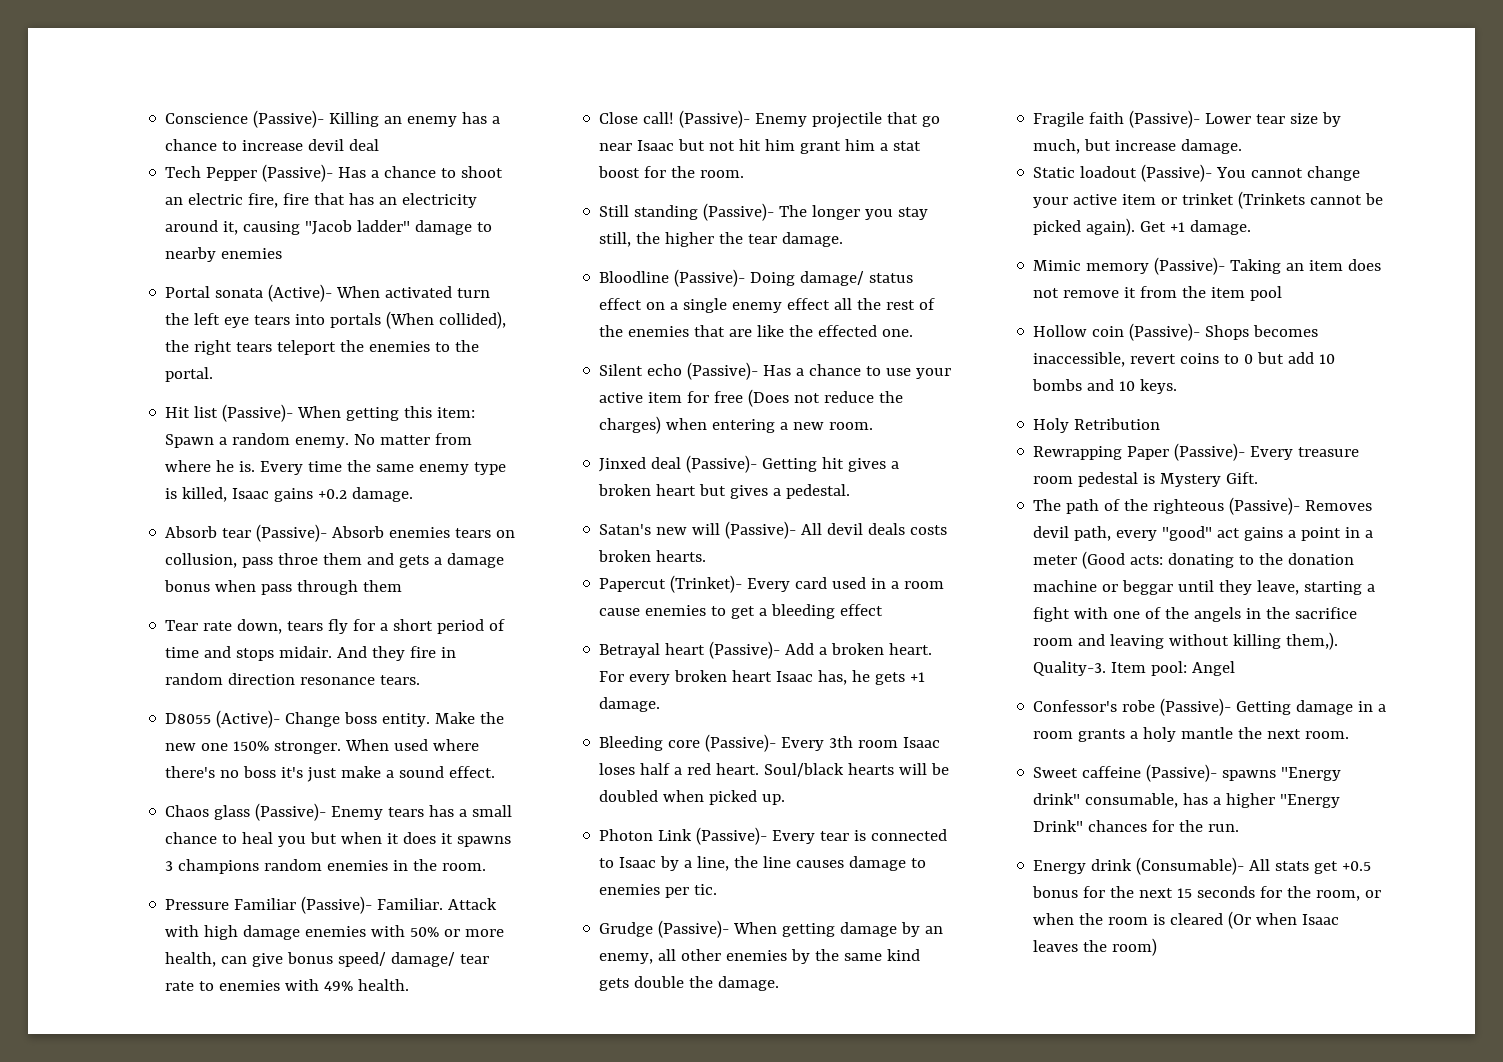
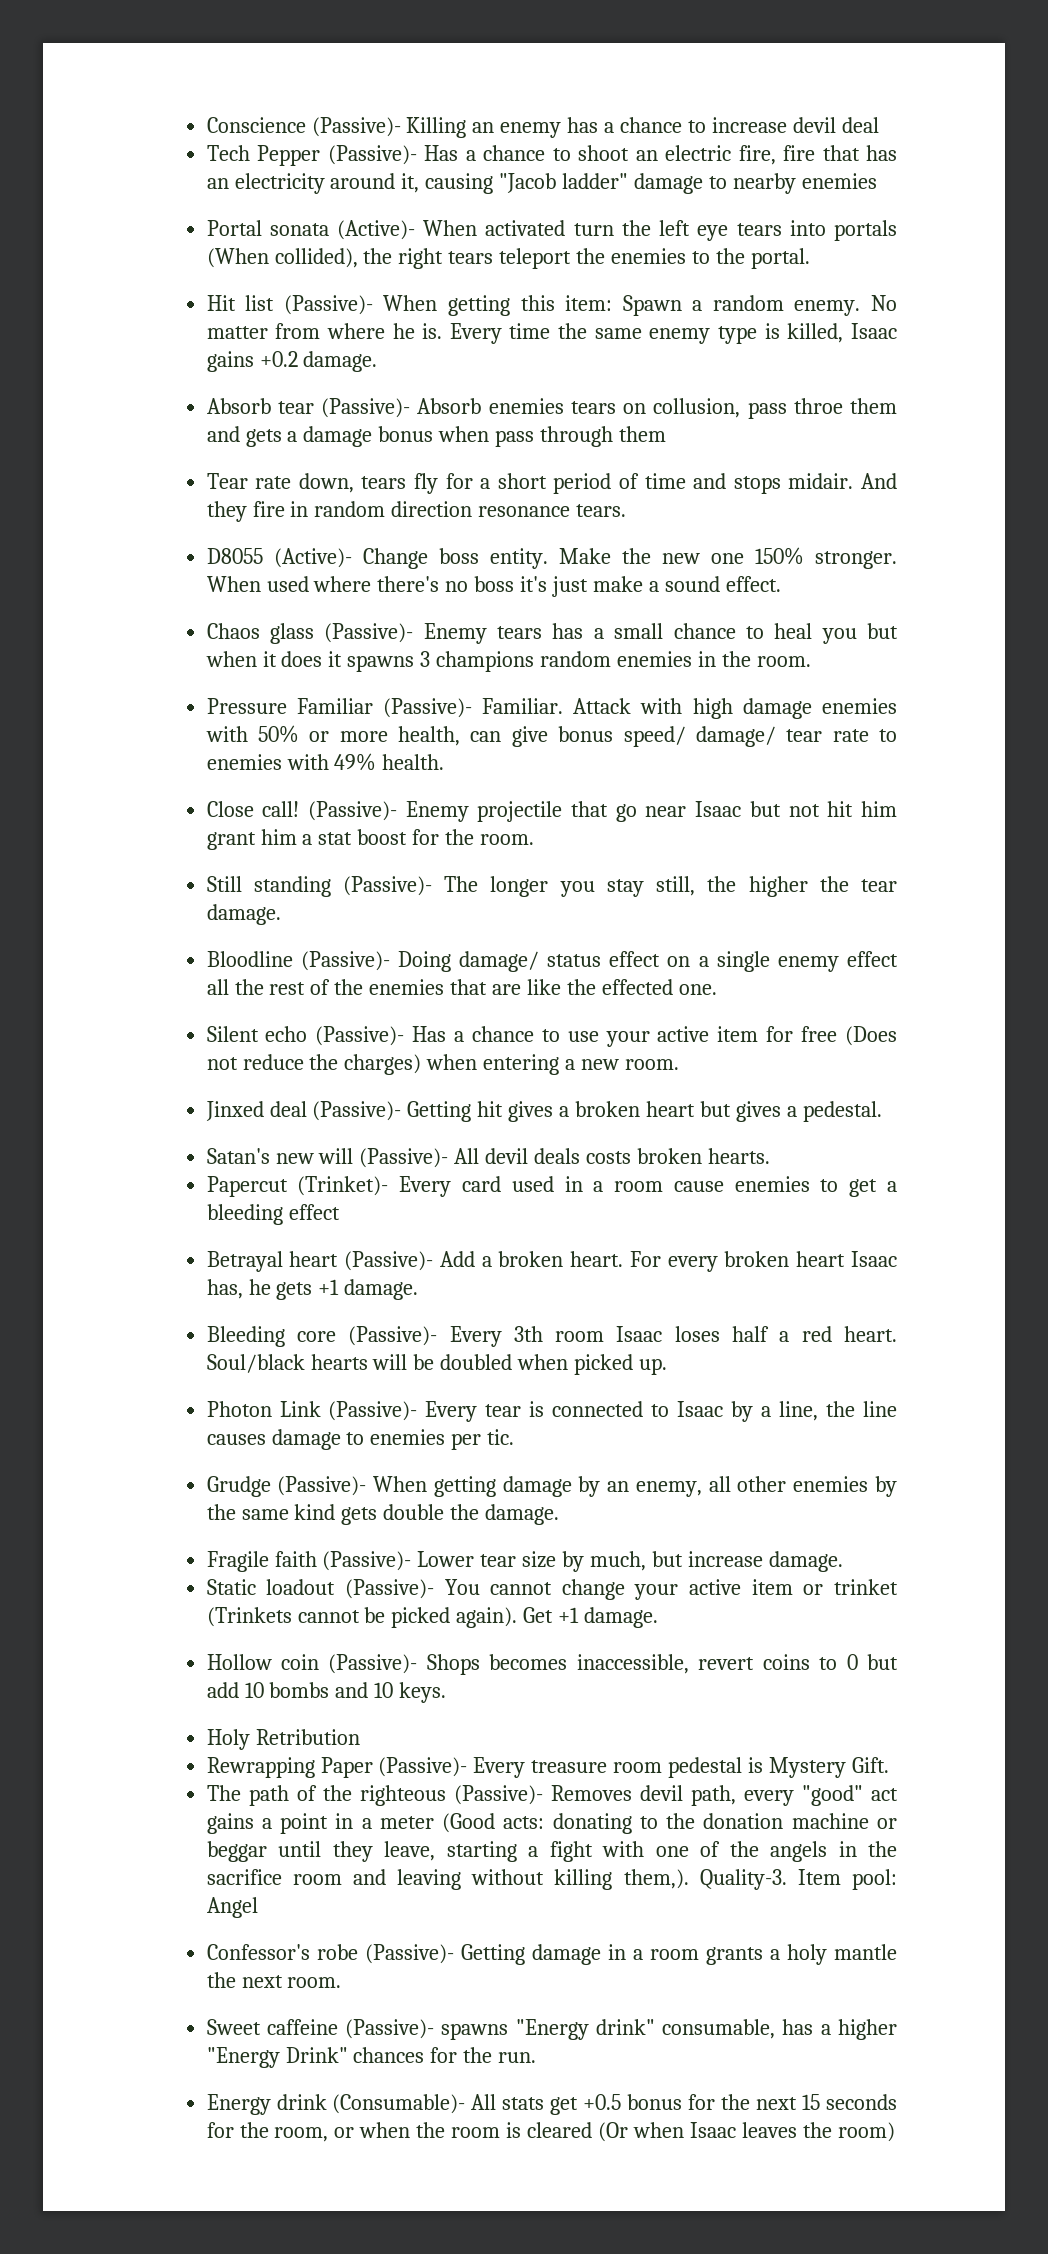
- Mimic memory (Passive)- Taking an item does not remove it from the item pool

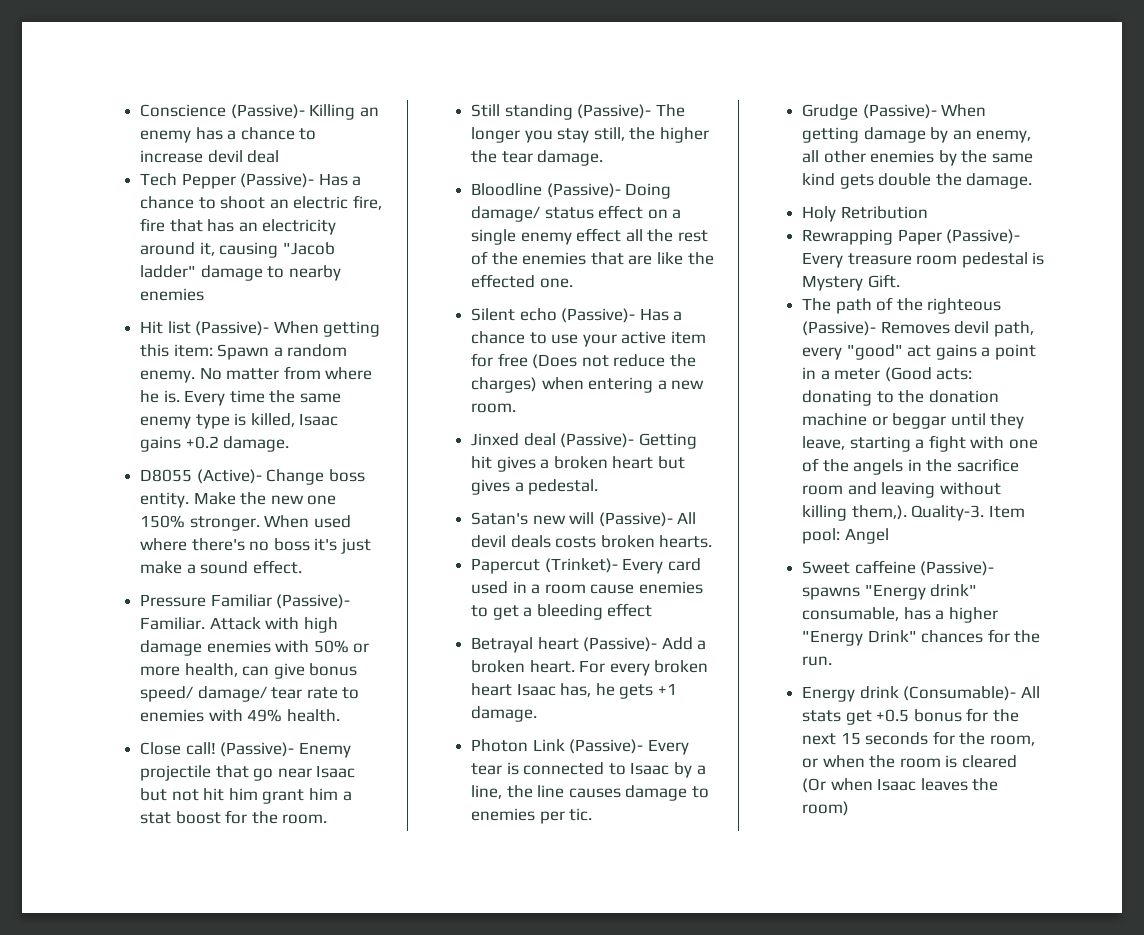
- Portal sonata (Active)- When activated turn the left eye tears into portals (When collided), the right tears teleport the enemies to the portal.
- Absorb tear (Passive)- Absorb enemies tears on collusion, pass throe them and gets a damage bonus when pass through them
- Tear rate down, tears fly for a short period of time and stops midair. And they fire in random direction resonance tears.
- Chaos glass (Passive)- Enemy tears has a small chance to heal you but when it does it spawns 3 champions random enemies in the room.
- Bleeding core (Passive)- Every 3th room Isaac loses half a red heart. Soul/black hearts will be doubled when picked up.
- Fragile faith (Passive)- Lower tear size by much, but increase damage.
- Static loadout (Passive)- You cannot change your active item or trinket (Trinkets cannot be picked again). Get +1 damage.
- Hollow coin (Passive)- Shops becomes inaccessible, revert coins to 0 but add 10 bombs and 10 keys.
- Confessor's robe (Passive)- Getting damage in a room grants a holy mantle the next room.

